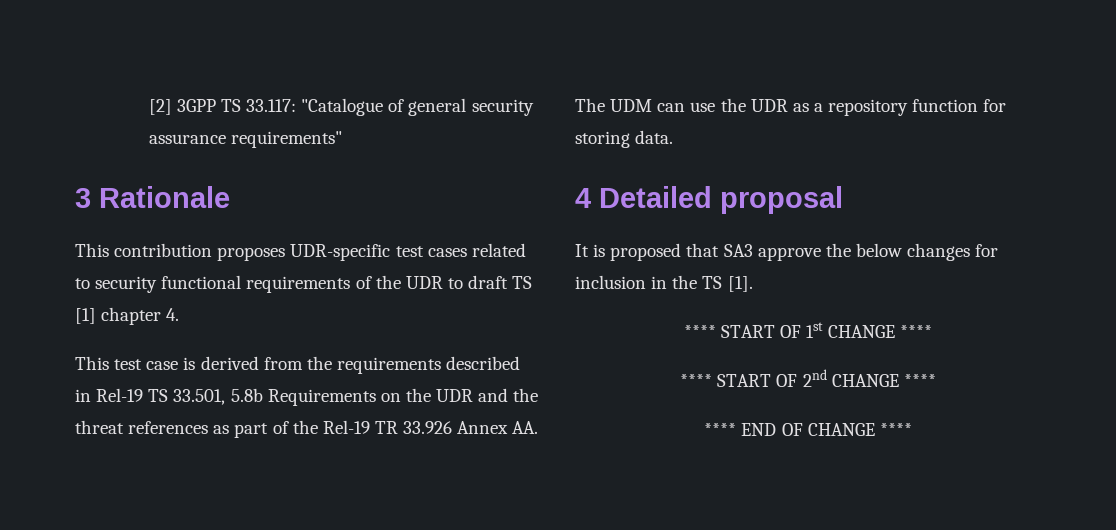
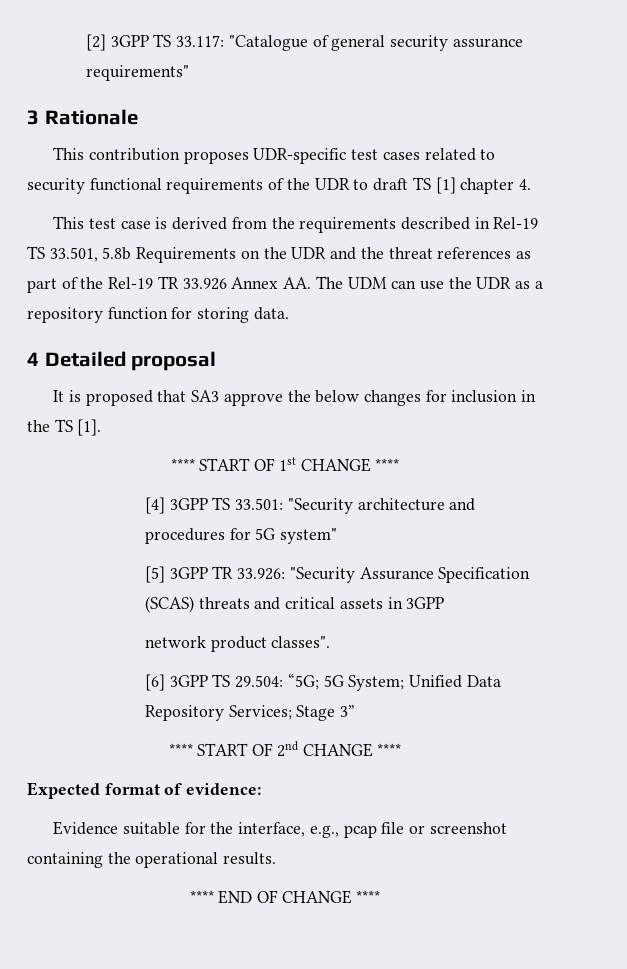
+ [4] 3GPP TS 33.501: "Security architecture and procedures for 5G system"
+ [5] 3GPP TR 33.926: "Security Assurance Specification (SCAS) threats and critical assets in 3GPP
+ network product classes".
+ [6] 3GPP TS 29.504: “5G; 5G System; Unified Data Repository Services; Stage 3”
+ Expected format of evidence:
+ Evidence suitable for the interface, e.g., pcap file or screenshot containing the operational results.

